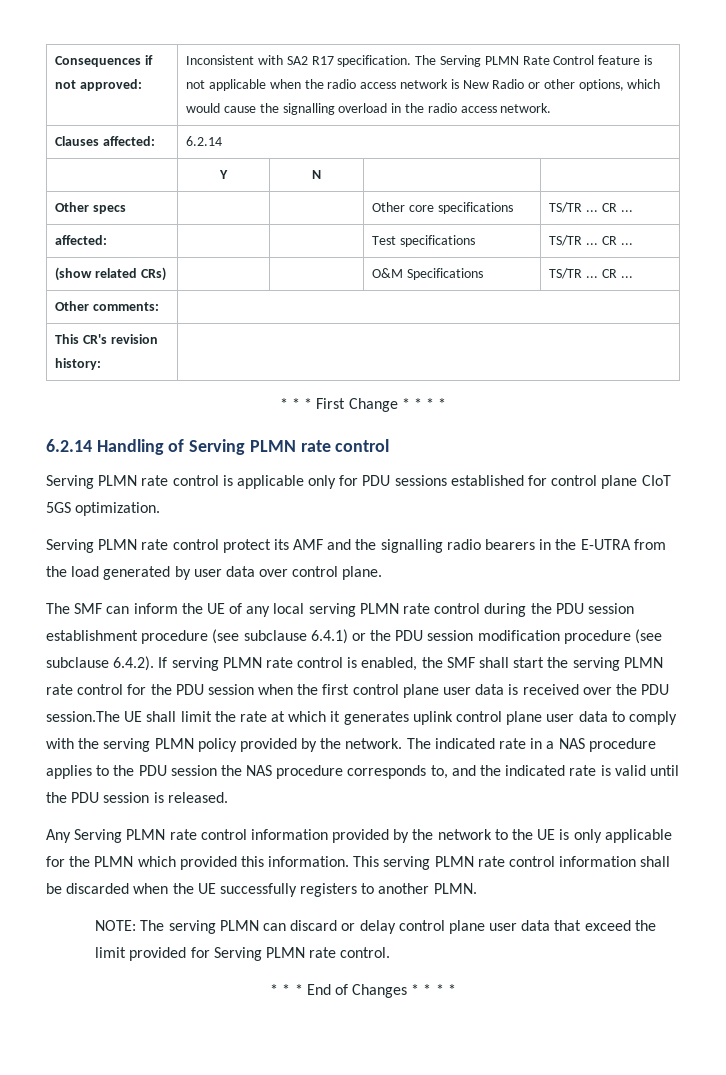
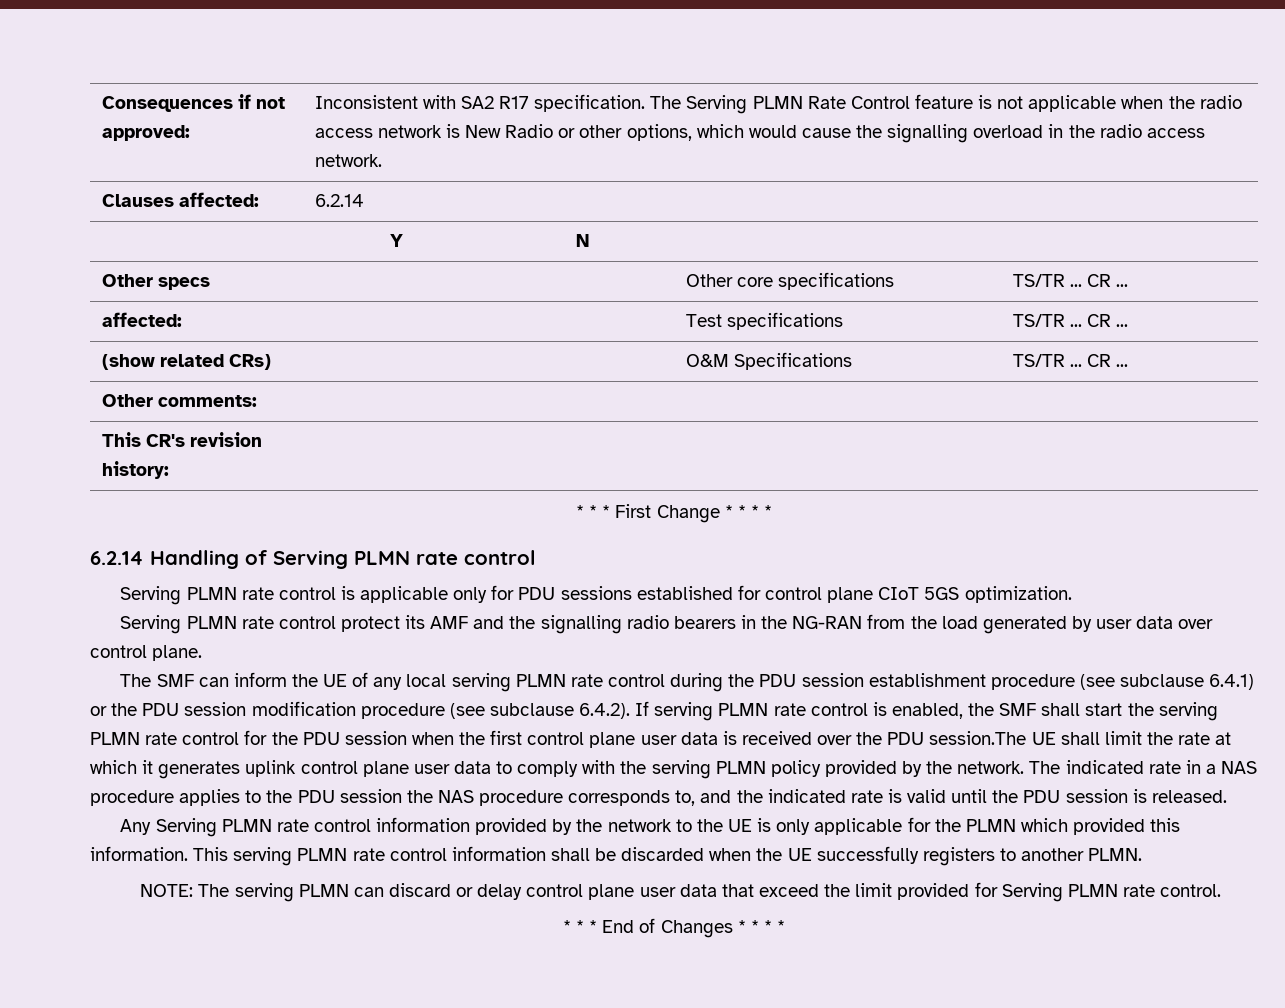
- Serving PLMN rate control protect its AMF and the signalling radio bearers in the E-UTRA from the load generated by user data over control plane.
+ Serving PLMN rate control protect its AMF and the signalling radio bearers in the NG-RAN from the load generated by user data over control plane.

